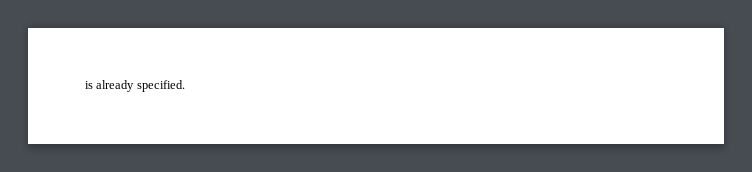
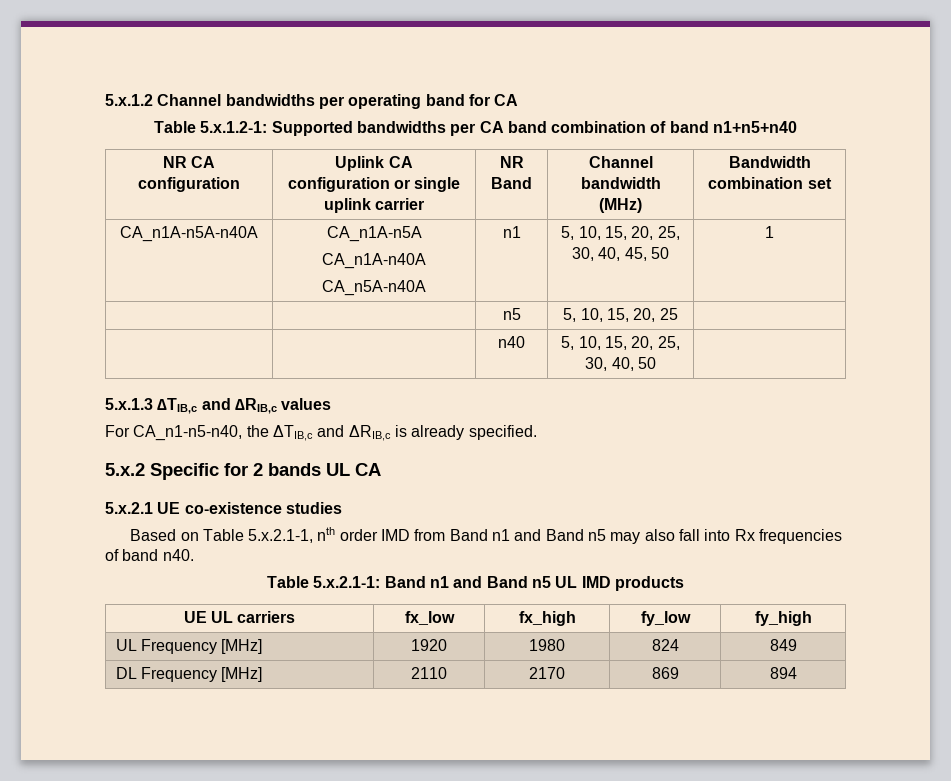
- is already specified.
+ 5.x.1.2 Channel bandwidths per operating band for CA
+ Table 5.x.1.2-1: Supported bandwidths per CA band combination of band n1+n5+n40
+ NR CA configuration | Uplink CA configuration or single uplink carrier | NR Band | Channel bandwidth (MHz) | Bandwidth combination set
+ CA_n1A-n5A-n40A | CA_n1A-n5A
+ CA_n1A-n40A
+ CA_n5A-n40A | n1 | 5, 10, 15, 20, 25, 30, 40, 45, 50 | 1
+ | | n5 | 5, 10, 15, 20, 25 |
+ | | n40 | 5, 10, 15, 20, 25, 30, 40, 50 |
+ 5.x.1.3 ∆TIB,c and ∆RIB,c values
+ For CA_n1-n5-n40, the ΔTIB,c and ΔRIB,c is already specified.
+ 5.x.2 Specific for 2 bands UL CA
+ 5.x.2.1 UE co-existence studies
+ Based on Table 5.x.2.1-1, nth order IMD from Band n1 and Band n5 may also fall into Rx frequencies of band n40.
+ Table 5.x.2.1-1: Band n1 and Band n5 UL IMD products
+ UE UL carriers | fx_low | fx_high | fy_low | fy_high
+ UL Frequency [MHz] | 1920 | 1980 | 824 | 849
+ DL Frequency [MHz] | 2110 | 2170 | 869 | 894

